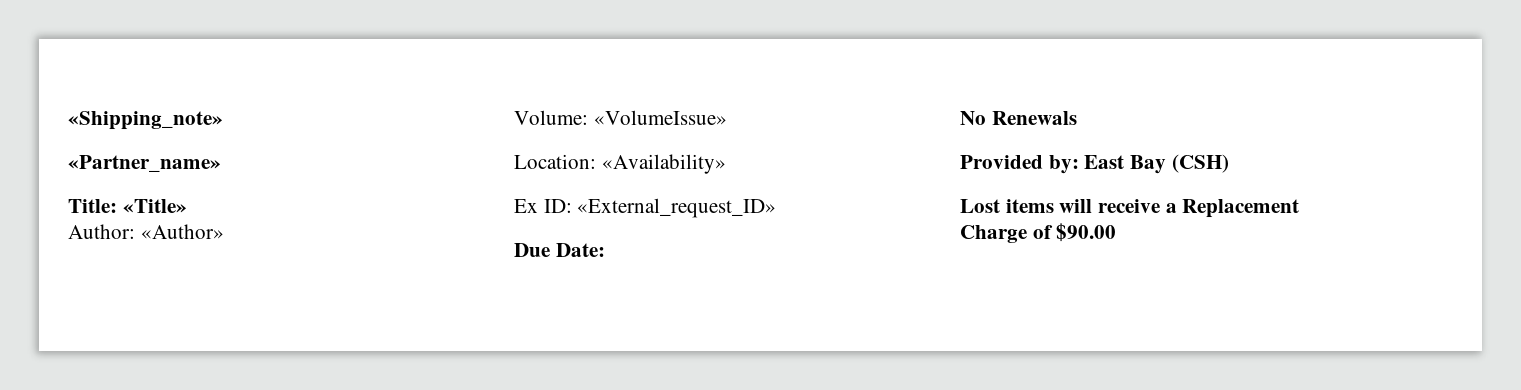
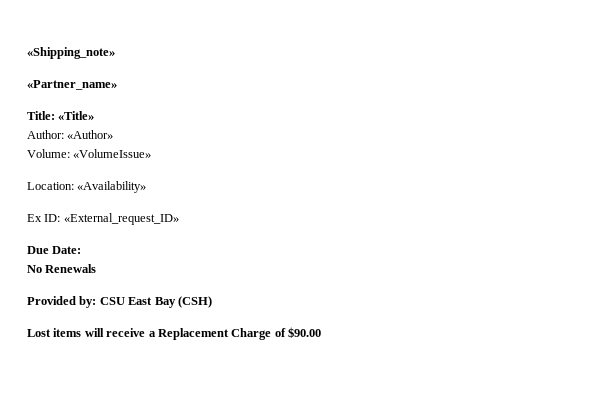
- Provided by: East Bay (CSH)
+ Provided by: CSU East Bay (CSH)

